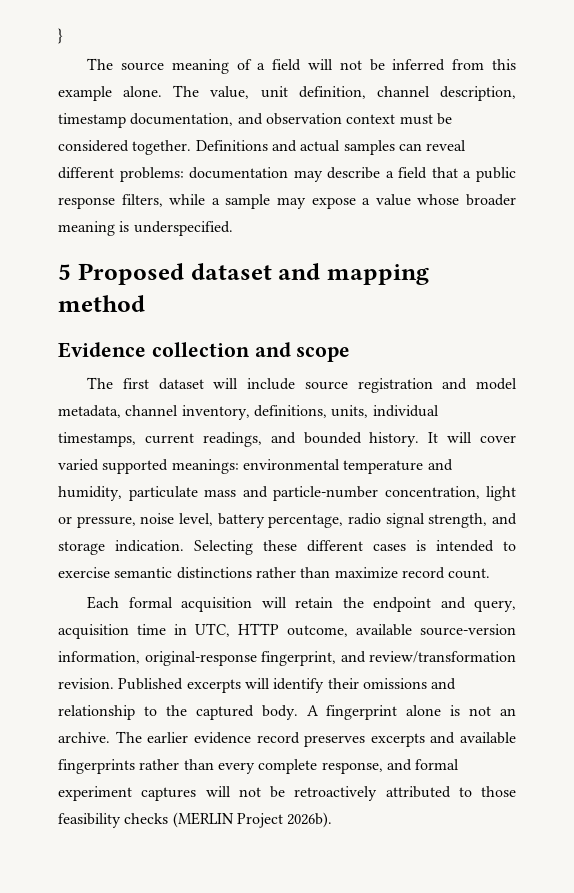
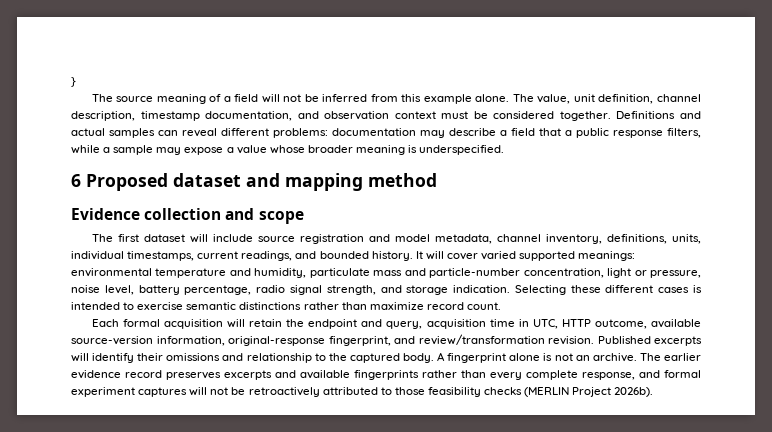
- 5 Proposed dataset and mapping method
+ 6 Proposed dataset and mapping method

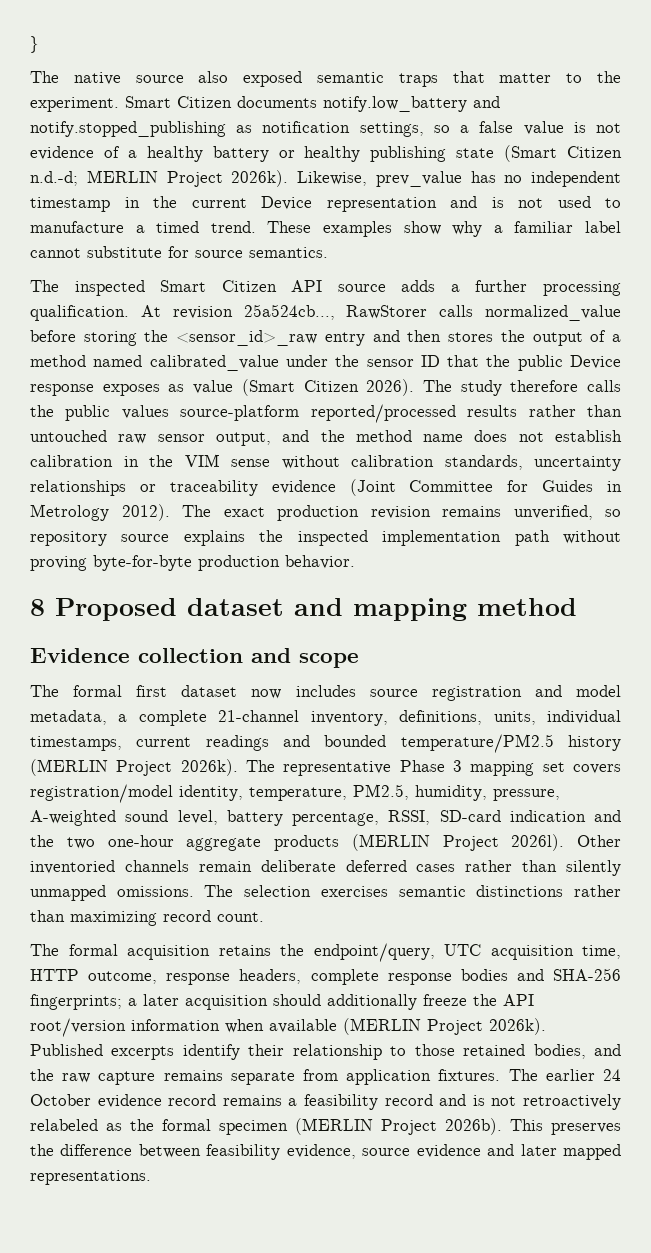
- The source meaning of a field will not be inferred from this example alone. The value, unit definition, channel description, timestamp documentation, and observation context must be considered together. Definitions and actual samples can reveal different problems: documentation may describe a field that a public response filters, while a sample may expose a value whose broader meaning is underspecified.
- 6 Proposed dataset and mapping method
+ The native source also exposed semantic traps that matter to the experiment. Smart Citizen documents notify.low_battery and notify.stopped_publishing as notification settings, so a false value is not evidence of a healthy battery or healthy publishing state (Smart Citizen n.d.-d; MERLIN Project 2026k). Likewise, prev_value has no independent timestamp in the current Device representation and is not used to manufacture a timed trend. These examples show why a familiar label cannot substitute for source semantics.
+ The inspected Smart Citizen API source adds a further processing qualification. At revision 25a524cb..., RawStorer calls normalized_value before storing the <sensor_id>_raw entry and then stores the output of a method named calibrated_value under the sensor ID that the public Device response exposes as value (Smart Citizen 2026). The study therefore calls the public values source-platform reported/processed results rather than untouched raw sensor output, and the method name does not establish calibration in the VIM sense without calibration standards, uncertainty relationships or traceability evidence (Joint Committee for Guides in Metrology 2012). The exact production revision remains unverified, so repository source explains the inspected implementation path without proving byte-for-byte production behavior.
+ 8 Proposed dataset and mapping method
- The first dataset will include source registration and model metadata, channel inventory, definitions, units, individual timestamps, current readings, and bounded history. It will cover varied supported meanings: environmental temperature and humidity, particulate mass and particle-number concentration, light or pressure, noise level, battery percentage, radio signal strength, and storage indication. Selecting these different cases is intended to exercise semantic distinctions rather than maximize record count.
+ The formal first dataset now includes source registration and model metadata, a complete 21-channel inventory, definitions, units, individual timestamps, current readings and bounded temperature/PM2.5 history (MERLIN Project 2026k). The representative Phase 3 mapping set covers registration/model identity, temperature, PM2.5, humidity, pressure, A-weighted sound level, battery percentage, RSSI, SD-card indication and the two one-hour aggregate products (MERLIN Project 2026l). Other inventoried channels remain deliberate deferred cases rather than silently unmapped omissions. The selection exercises semantic distinctions rather than maximizing record count.
- Each formal acquisition will retain the endpoint and query, acquisition time in UTC, HTTP outcome, available source-version information, original-response fingerprint, and review/transformation revision.
+ The formal acquisition retains the endpoint/query, UTC acquisition time, HTTP outcome, response headers, complete response bodies and SHA-256 fingerprints; a later acquisition should additionally freeze the API root/version information when available (MERLIN Project 2026k).
- Published excerpts will identify their omissions and relationship to the captured body. A fingerprint alone is not an archive. The earlier evidence record preserves excerpts and available fingerprints rather than every complete response, and formal experiment captures will not be retroactively attributed to those feasibility checks (MERLIN Project 2026b).
+ Published excerpts identify their relationship to those retained bodies, and the raw capture remains separate from application fixtures. The earlier 24 October evidence record remains a feasibility record and is not retroactively relabeled as the formal specimen (MERLIN Project 2026b). This preserves the difference between feasibility evidence, source evidence and later mapped representations.

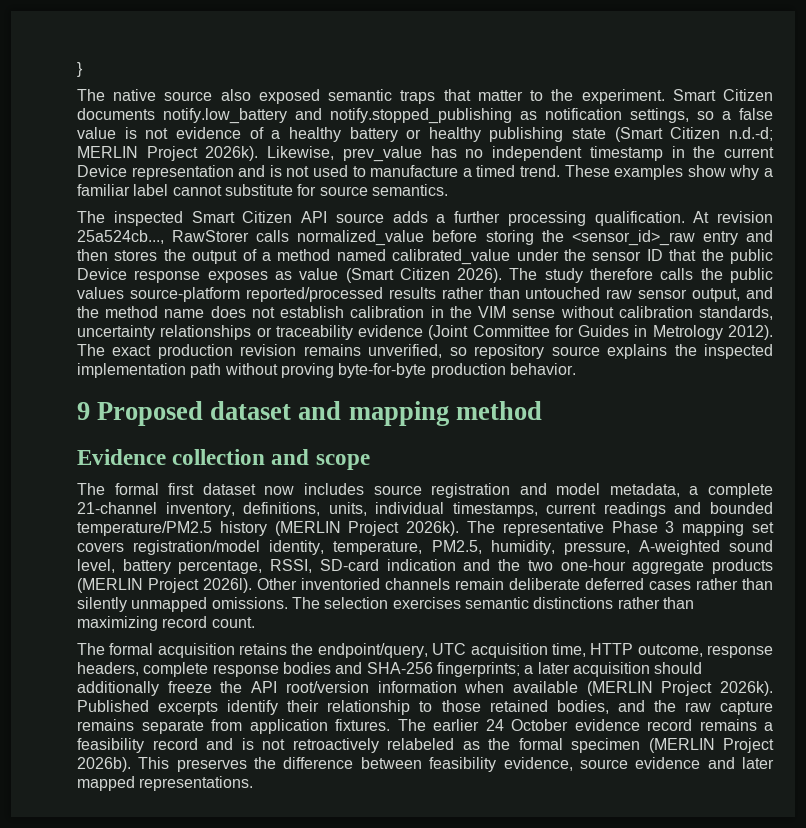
- 8 Proposed dataset and mapping method
+ 9 Proposed dataset and mapping method

